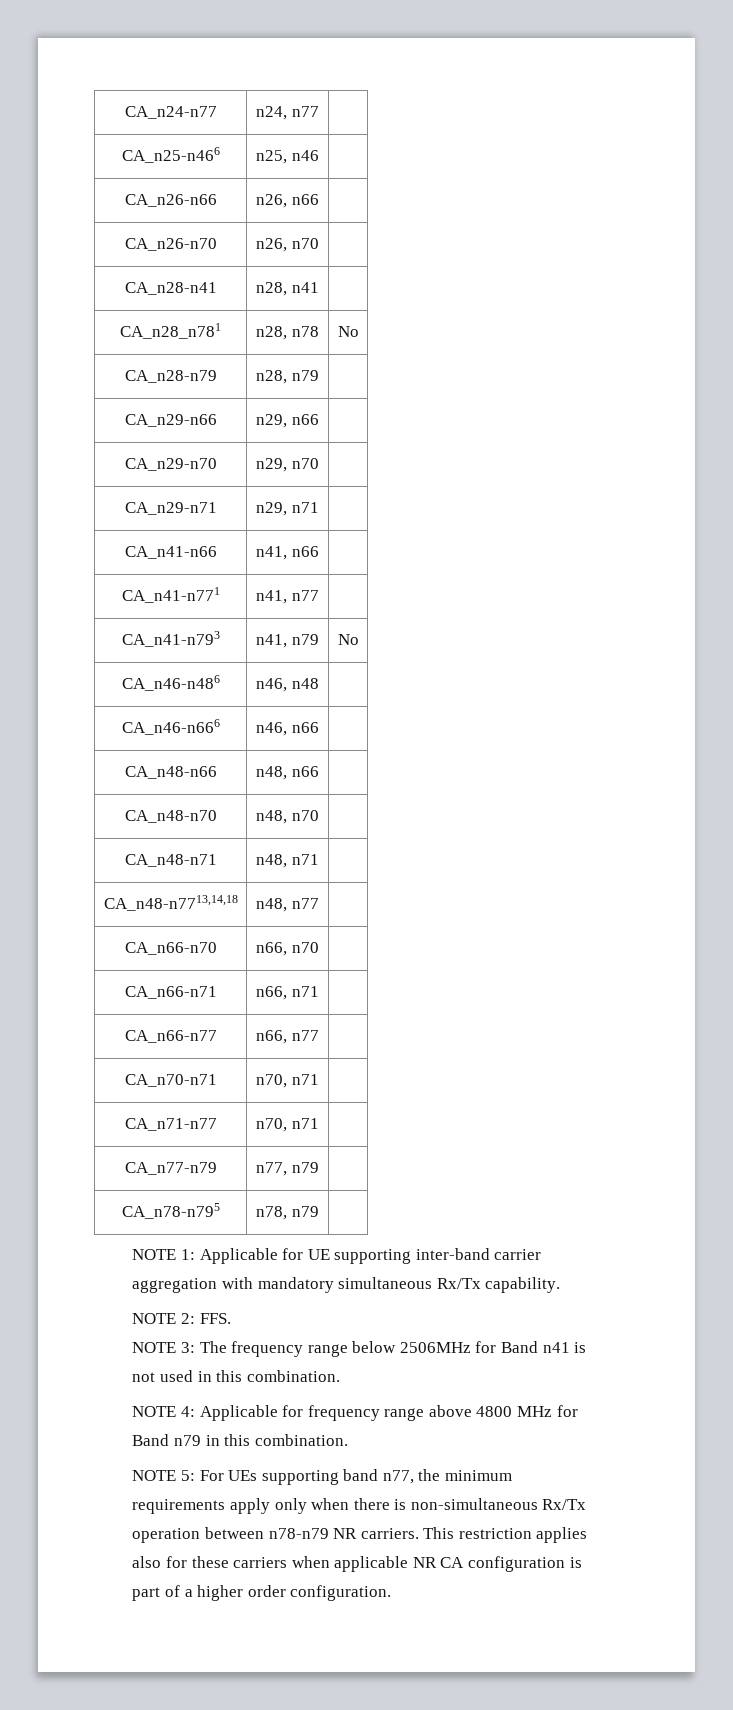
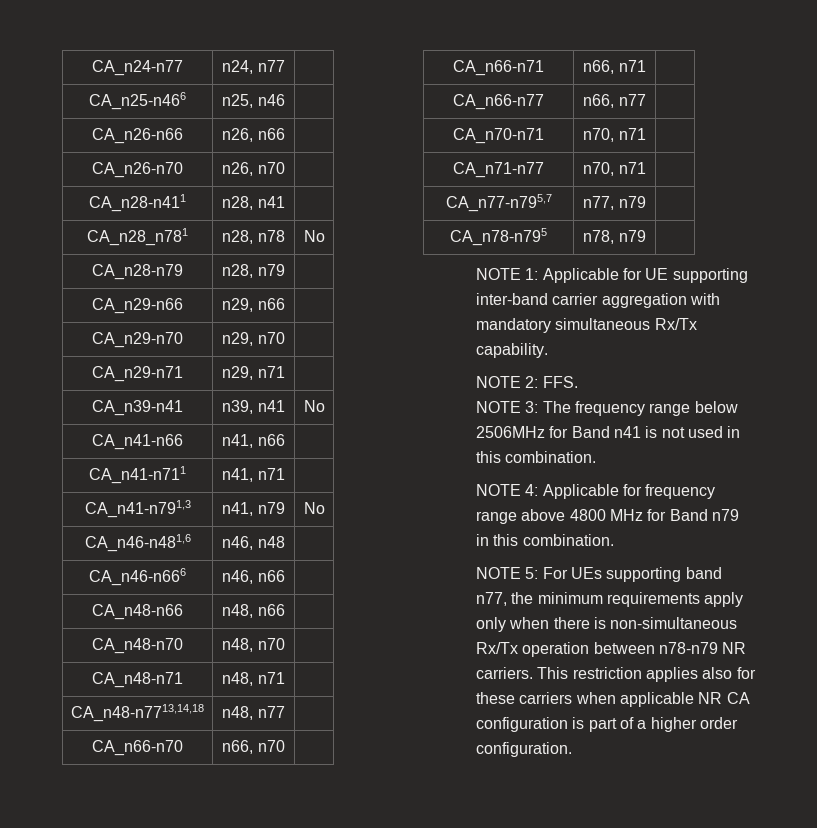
- CA_n28-n41 | n28, n41 |
+ CA_n28-n411 | n28, n41 |
+ CA_n39-n41 | n39, n41 | No
- CA_n41-n771 | n41, n77 |
- CA_n41-n793 | n41, n79 | No
+ CA_n41-n711 | n41, n71 |
+ CA_n41-n791,3 | n41, n79 | No
- CA_n46-n486 | n46, n48 |
+ CA_n46-n481,6 | n46, n48 |
- CA_n77-n79 | n77, n79 |
+ CA_n77-n795,7 | n77, n79 |

